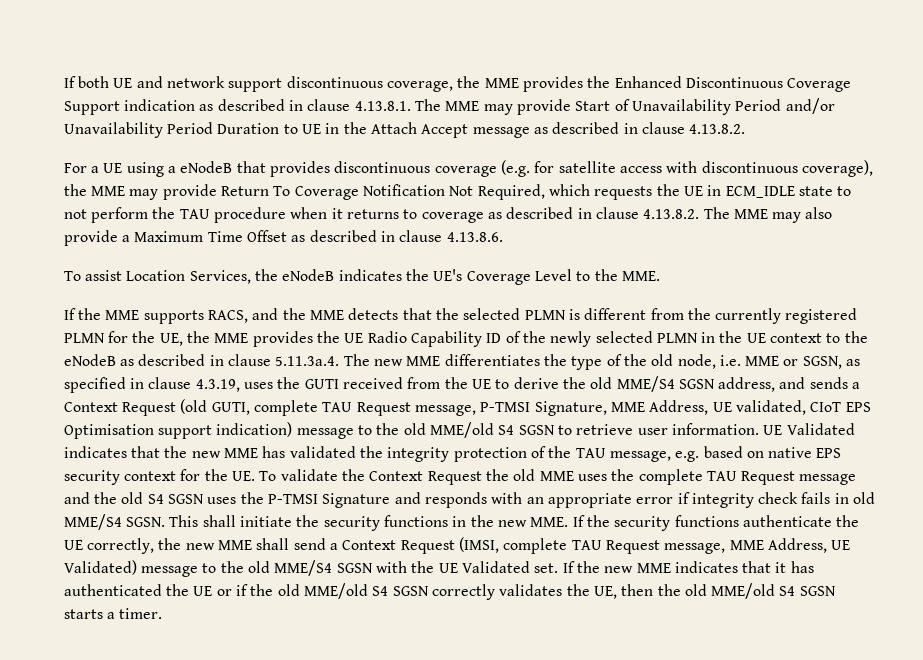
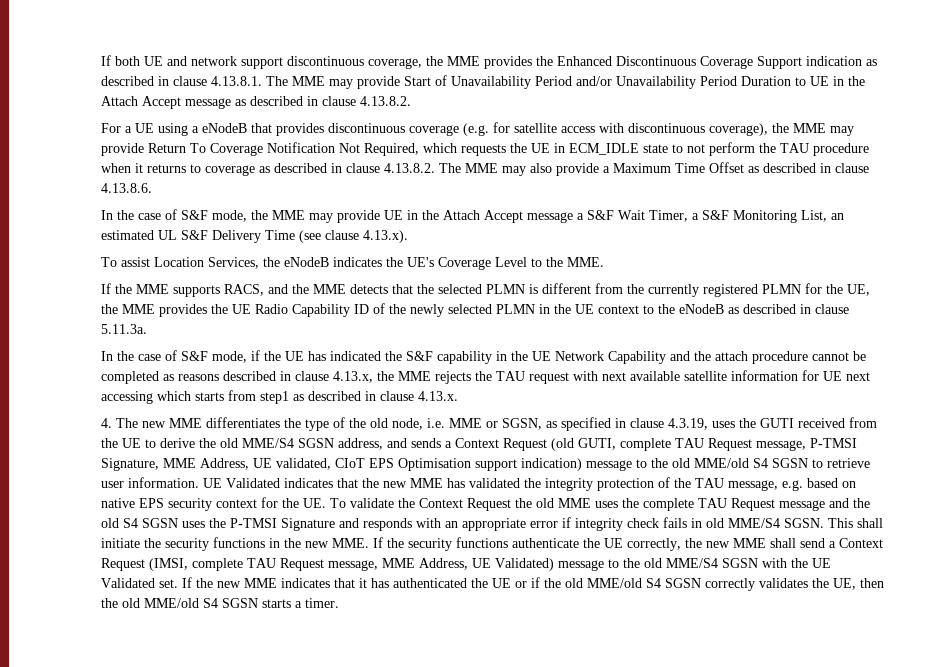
+ In the case of S&F mode, the MME may provide UE in the Attach Accept message a S&F Wait Timer, a S&F Monitoring List, an estimated UL S&F Delivery Time (see clause 4.13.x).
- If the MME supports RACS, and the MME detects that the selected PLMN is different from the currently registered PLMN for the UE, the MME provides the UE Radio Capability ID of the newly selected PLMN in the UE context to the eNodeB as described in clause 5.11.3a.4. The new MME differentiates the type of the old node, i.e. MME or SGSN, as specified in clause 4.3.19, uses the GUTI received from the UE to derive the old MME/S4 SGSN address, and sends a Context Request (old GUTI, complete TAU Request message, P-TMSI Signature, MME Address, UE validated, CIoT EPS Optimisation support indication) message to the old MME/old S4 SGSN to retrieve user information.
+ If the MME supports RACS, and the MME detects that the selected PLMN is different from the currently registered PLMN for the UE, the MME provides the UE Radio Capability ID of the newly selected PLMN in the UE context to the eNodeB as described in clause 5.11.3a.
+ In the case of S&F mode, if the UE has indicated the S&F capability in the UE Network Capability and the attach procedure cannot be completed as reasons described in clause 4.13.x, the MME rejects the TAU request with next available satellite information for UE next accessing which starts from step1 as described in clause 4.13.x.
+ 4. The new MME differentiates the type of the old node, i.e. MME or SGSN, as specified in clause 4.3.19, uses the GUTI received from the UE to derive the old MME/S4 SGSN address, and sends a Context Request (old GUTI, complete TAU Request message, P-TMSI Signature, MME Address, UE validated, CIoT EPS Optimisation support indication) message to the old MME/old S4 SGSN to retrieve user information.

